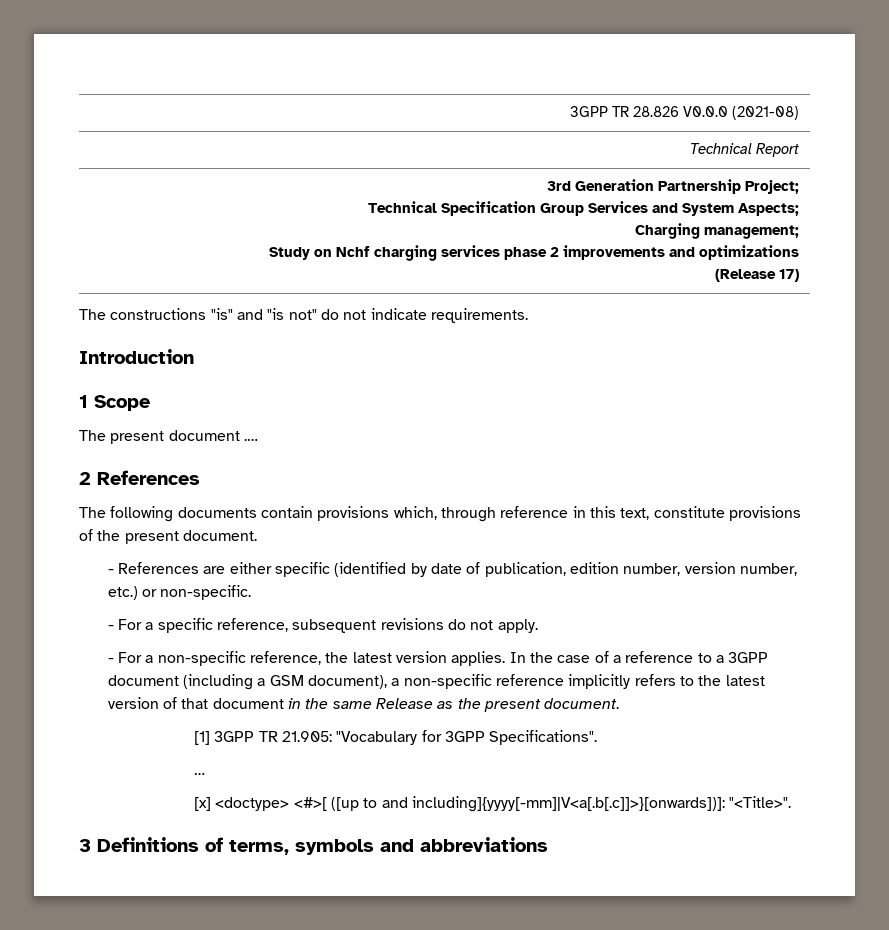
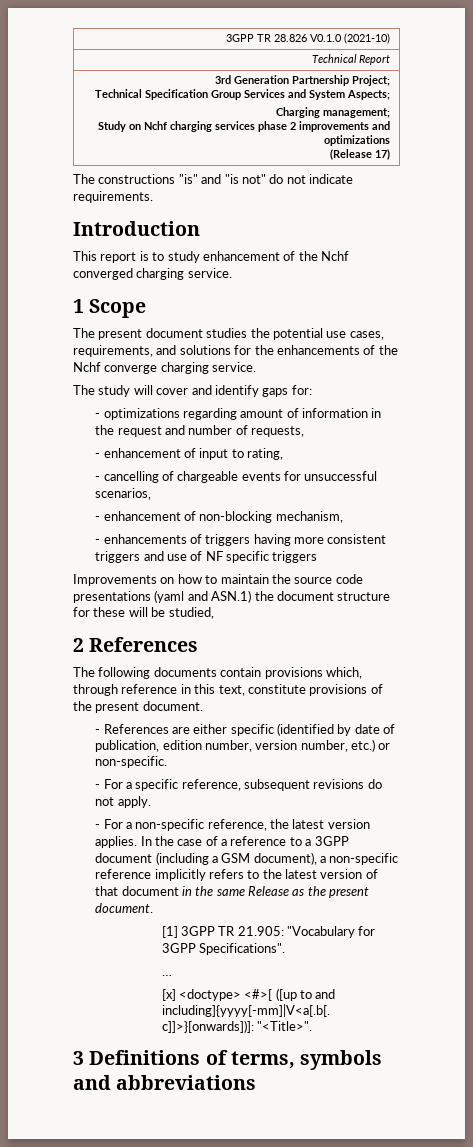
- 3GPP TR 28.826 V0.0.0 (2021-08)
+ 3GPP TR 28.826 V0.1.0 (2021-10)
+ This report is to study enhancement of the Nchf converged charging service.
- The present document .…
+ The present document studies the potential use cases, requirements, and solutions for the enhancements of the Nchf converge charging service.
+ The study will cover and identify gaps for:
+ - optimizations regarding amount of information in the request and number of requests,
+ - enhancement of input to rating,
+ - cancelling of chargeable events for unsuccessful scenarios,
+ - enhancement of non-blocking mechanism,
+ - enhancements of triggers having more consistent triggers and use of NF specific triggers
+ Improvements on how to maintain the source code presentations (yaml and ASN.1) the document structure for these will be studied,

